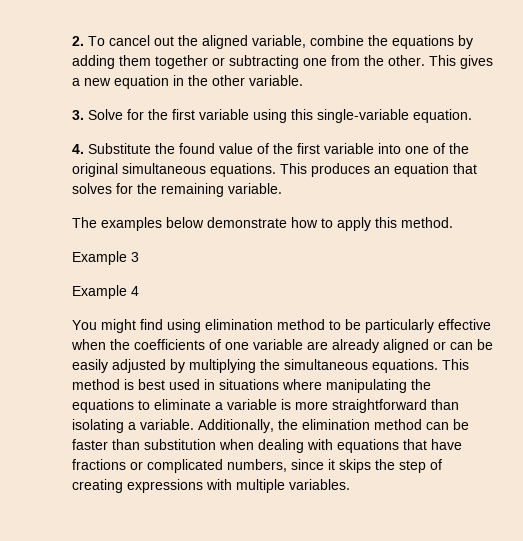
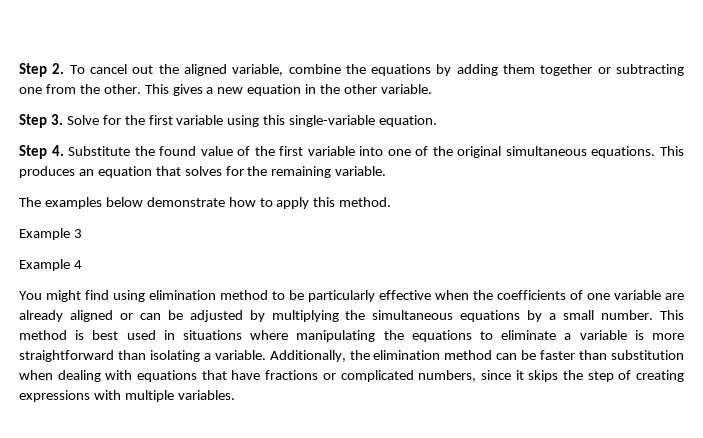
- 2. To cancel out the aligned variable, combine the equations by adding them together or subtracting one from the other.
+ Step 2. To cancel out the aligned variable, combine the equations by adding them together or subtracting one from the other.
- 3. Solve for the first variable using this single-variable equation.
+ Step 3. Solve for the first variable using this single-variable equation.
- 4. Substitute the found value of the first variable into one of the original simultaneous equations.
+ Step 4. Substitute the found value of the first variable into one of the original simultaneous equations.
- You might find using elimination method to be particularly effective when the coefficients of one variable are already aligned or can be easily adjusted by multiplying the simultaneous equations.
+ You might find using elimination method to be particularly effective when the coefficients of one variable are already aligned or can be adjusted by multiplying the simultaneous equations by a small number.

